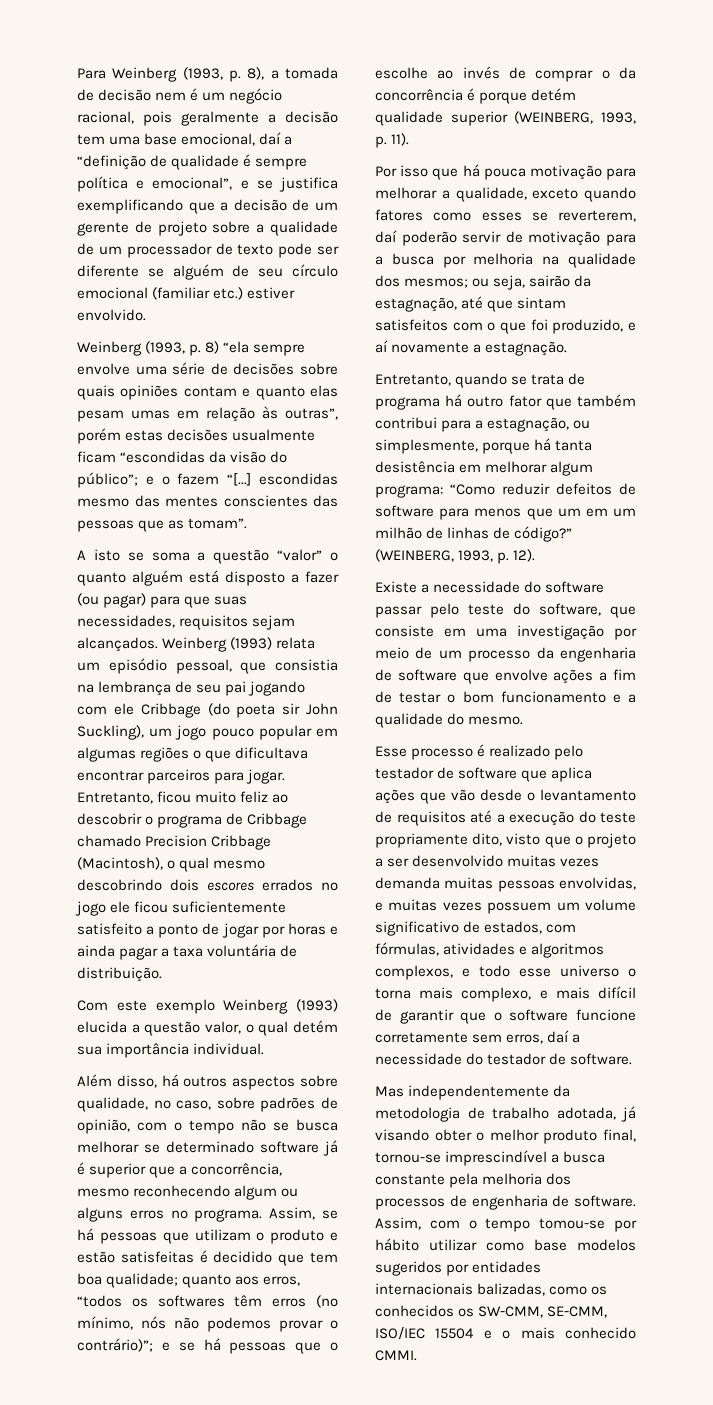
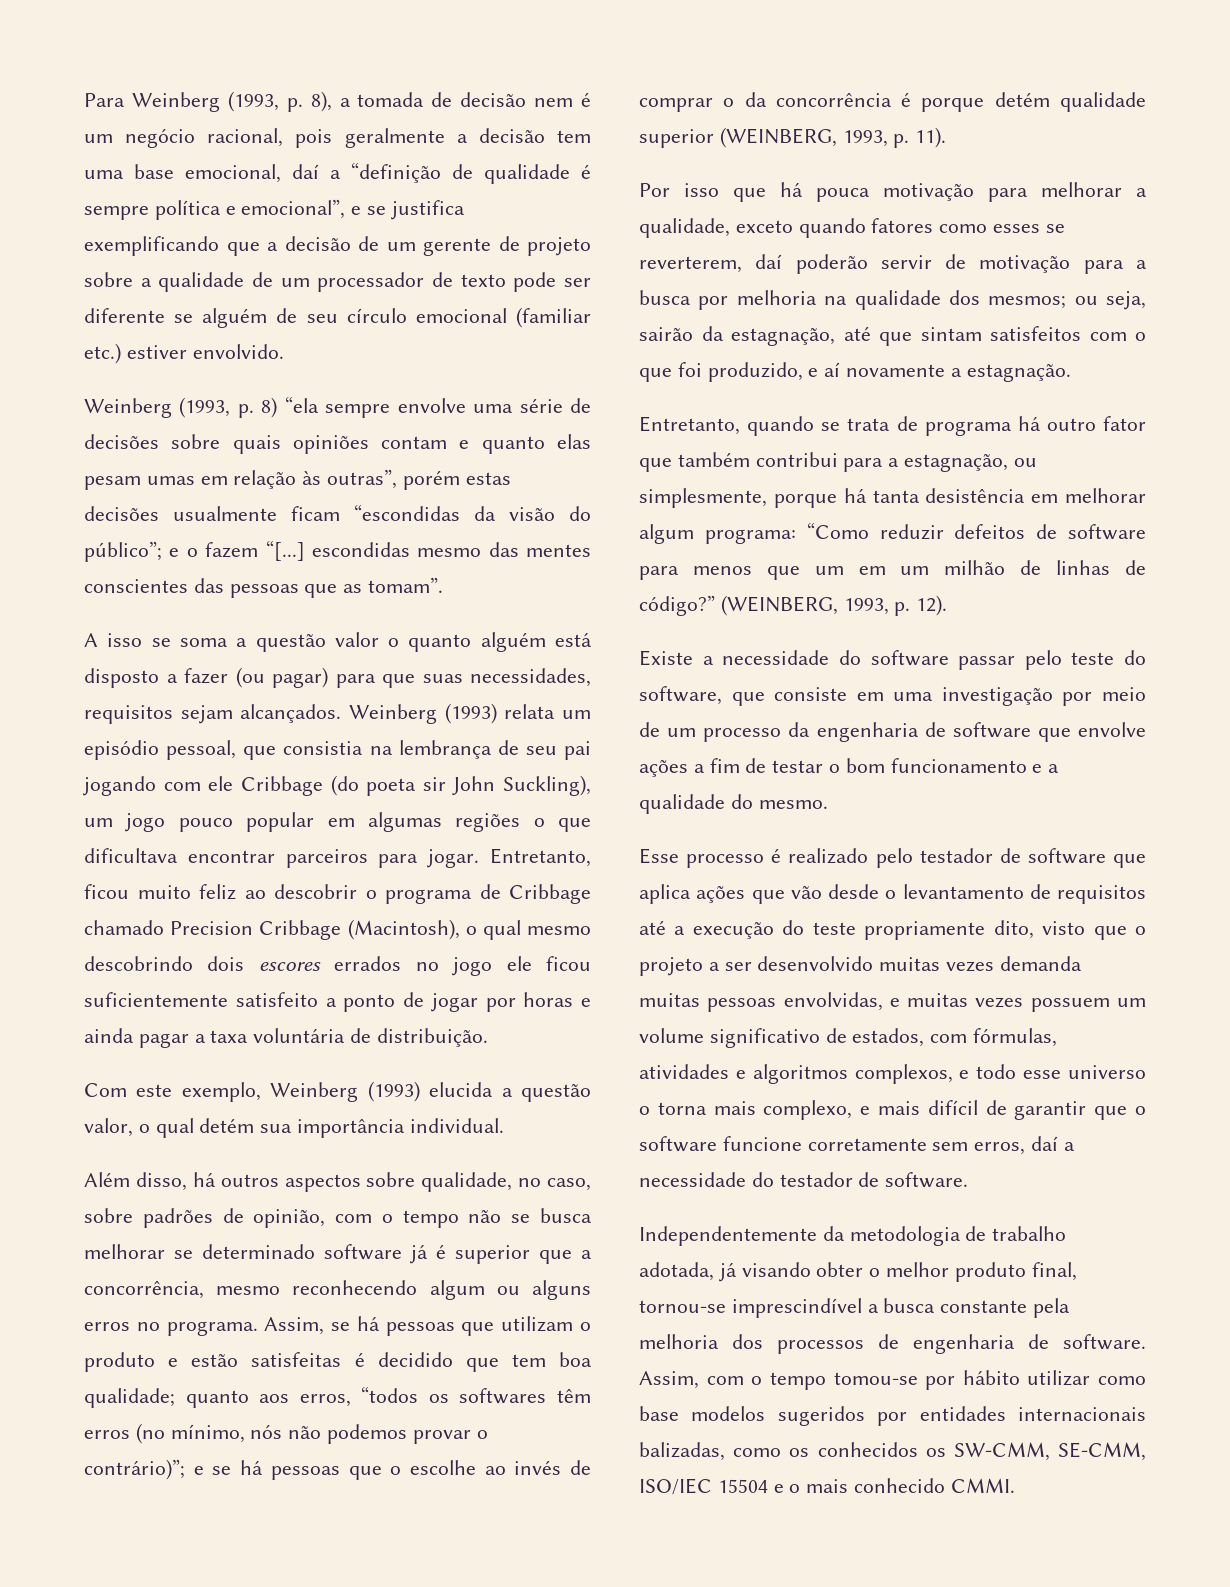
- A isto se soma a questão “valor” o quanto alguém está disposto a fazer (ou pagar) para que suas necessidades, requisitos sejam alcançados.
+ A isso se soma a questão valor o quanto alguém está disposto a fazer (ou pagar) para que suas necessidades, requisitos sejam alcançados.
- Com este exemplo Weinberg (1993) elucida a questão valor, o qual detém sua importância individual.
+ Com este exemplo, Weinberg (1993) elucida a questão valor, o qual detém sua importância individual.
- Mas independentemente da metodologia de trabalho adotada, já visando obter o melhor produto final, tornou-se imprescindível a busca constante pela melhoria dos processos de engenharia de software.
+ Independentemente da metodologia de trabalho adotada, já visando obter o melhor produto final, tornou-se imprescindível a busca constante pela melhoria dos processos de engenharia de software.

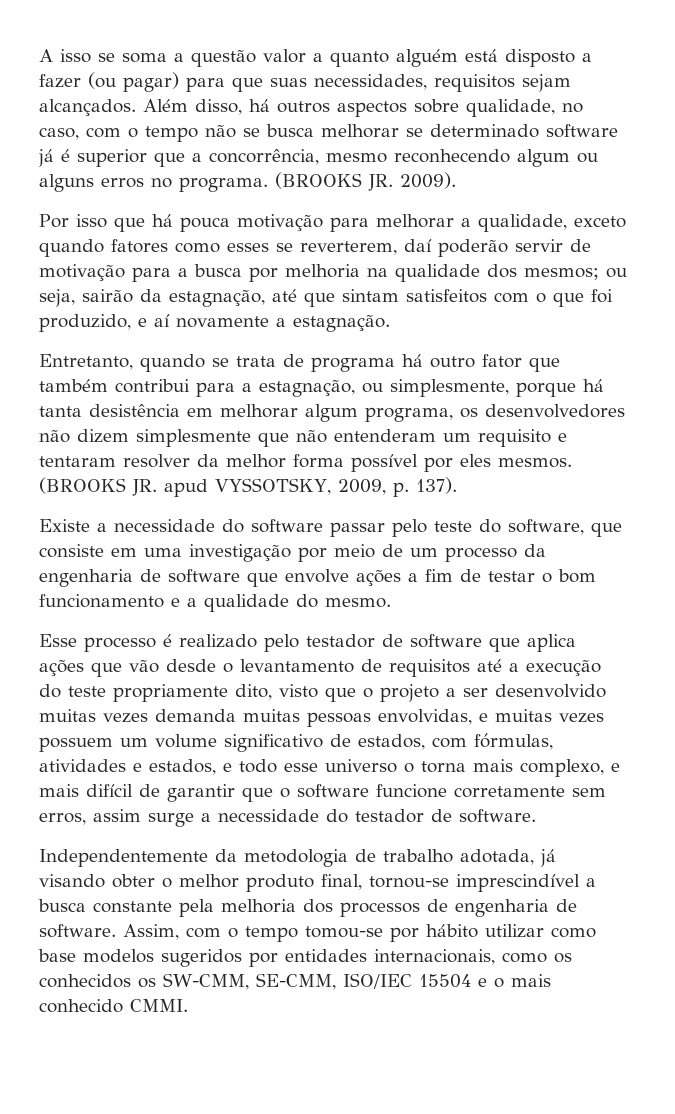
- Para Weinberg (1993, p. 8), a tomada de decisão nem é um negócio racional, pois geralmente a decisão tem uma base emocional, daí a “definição de qualidade é sempre política e emocional”, e se justifica exemplificando que a decisão de um gerente de projeto sobre a qualidade de um processador de texto pode ser diferente se alguém de seu círculo emocional (familiar etc.) estiver envolvido.
- Weinberg (1993, p. 8) “ela sempre envolve uma série de decisões sobre quais opiniões contam e quanto elas pesam umas em relação às outras”, porém estas decisões usualmente ficam “escondidas da visão do público”; e o fazem “[...] escondidas mesmo das mentes conscientes das pessoas que as tomam”.
- A isso se soma a questão valor o quanto alguém está disposto a fazer (ou pagar) para que suas necessidades, requisitos sejam alcançados. Weinberg (1993) relata um episódio pessoal, que consistia na lembrança de seu pai jogando com ele Cribbage (do poeta sir John Suckling), um jogo pouco popular em algumas regiões o que dificultava encontrar parceiros para jogar. Entretanto, ficou muito feliz ao descobrir o programa de Cribbage chamado Precision Cribbage (Macintosh), o qual mesmo descobrindo dois escores errados no jogo ele ficou suficientemente satisfeito a ponto de jogar por horas e ainda pagar a taxa voluntária de distribuição.
- Com este exemplo, Weinberg (1993) elucida a questão valor, o qual detém sua importância individual.
- Além disso, há outros aspectos sobre qualidade, no caso, sobre padrões de opinião, com o tempo não se busca melhorar se determinado software já é superior que a concorrência, mesmo reconhecendo algum ou alguns erros no programa.
+ A isso se soma a questão valor a quanto alguém está disposto a fazer (ou pagar) para que suas necessidades, requisitos sejam alcançados. Além disso, há outros aspectos sobre qualidade, no caso, com o tempo não se busca melhorar se determinado software já é superior que a concorrência, mesmo reconhecendo algum ou alguns erros no programa.
- Assim, se há pessoas que utilizam o produto e estão satisfeitas é decidido que tem boa qualidade; quanto aos erros, “todos os softwares têm erros (no mínimo, nós não podemos provar o contrário)”; e se há pessoas que o escolhe ao invés de comprar o da concorrência é porque detém qualidade superior (WEINBERG, 1993, p. 11).
+ (BROOKS JR. 2009).
- Entretanto, quando se trata de programa há outro fator que também contribui para a estagnação, ou simplesmente, porque há tanta desistência em melhorar algum programa: “Como reduzir defeitos de software para menos que um em um milhão de linhas de código?” (WEINBERG, 1993, p. 12).
+ Entretanto, quando se trata de programa há outro fator que também contribui para a estagnação, ou simplesmente, porque há tanta desistência em melhorar algum programa, os desenvolvedores não dizem simplesmente que não entenderam um requisito e tentaram resolver da melhor forma possível por eles mesmos. (BROOKS JR. apud VYSSOTSKY, 2009, p. 137).
- Esse processo é realizado pelo testador de software que aplica ações que vão desde o levantamento de requisitos até a execução do teste propriamente dito, visto que o projeto a ser desenvolvido muitas vezes demanda muitas pessoas envolvidas, e muitas vezes possuem um volume significativo de estados, com fórmulas, atividades e algoritmos complexos, e todo esse universo o torna mais complexo, e mais difícil de garantir que o software funcione corretamente sem erros, daí a necessidade do testador de software.
+ Esse processo é realizado pelo testador de software que aplica ações que vão desde o levantamento de requisitos até a execução do teste propriamente dito, visto que o projeto a ser desenvolvido muitas vezes demanda muitas pessoas envolvidas, e muitas vezes possuem um volume significativo de estados, com fórmulas, atividades e estados, e todo esse universo o torna mais complexo, e mais difícil de garantir que o software funcione corretamente sem erros, assim surge a necessidade do testador de software.
- Assim, com o tempo tomou-se por hábito utilizar como base modelos sugeridos por entidades internacionais balizadas, como os conhecidos os SW-CMM, SE-CMM, ISO/IEC 15504 e o mais conhecido CMMI.
+ Assim, com o tempo tomou-se por hábito utilizar como base modelos sugeridos por entidades internacionais, como os conhecidos os SW-CMM, SE-CMM, ISO/IEC 15504 e o mais conhecido CMMI.

